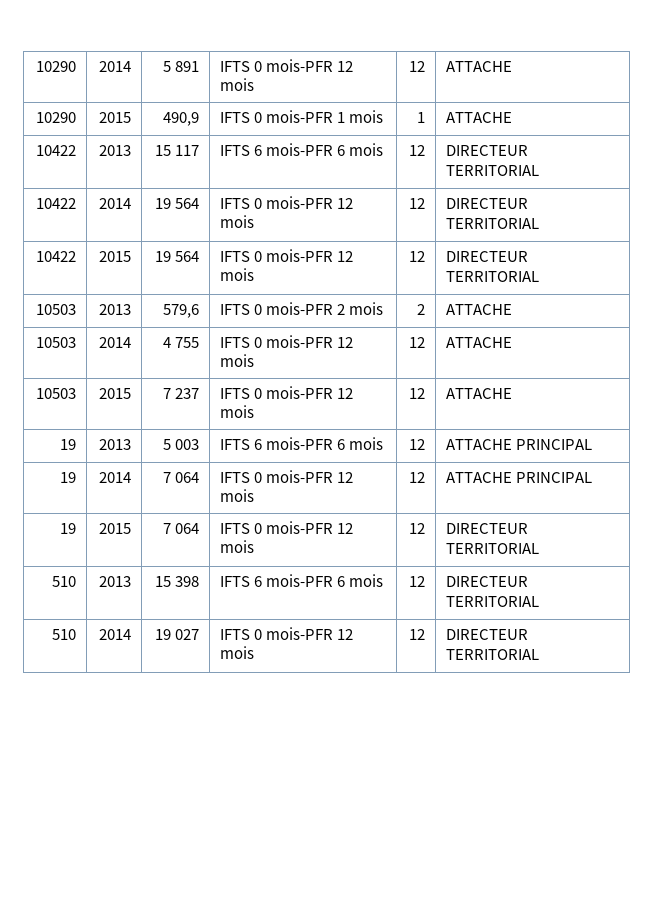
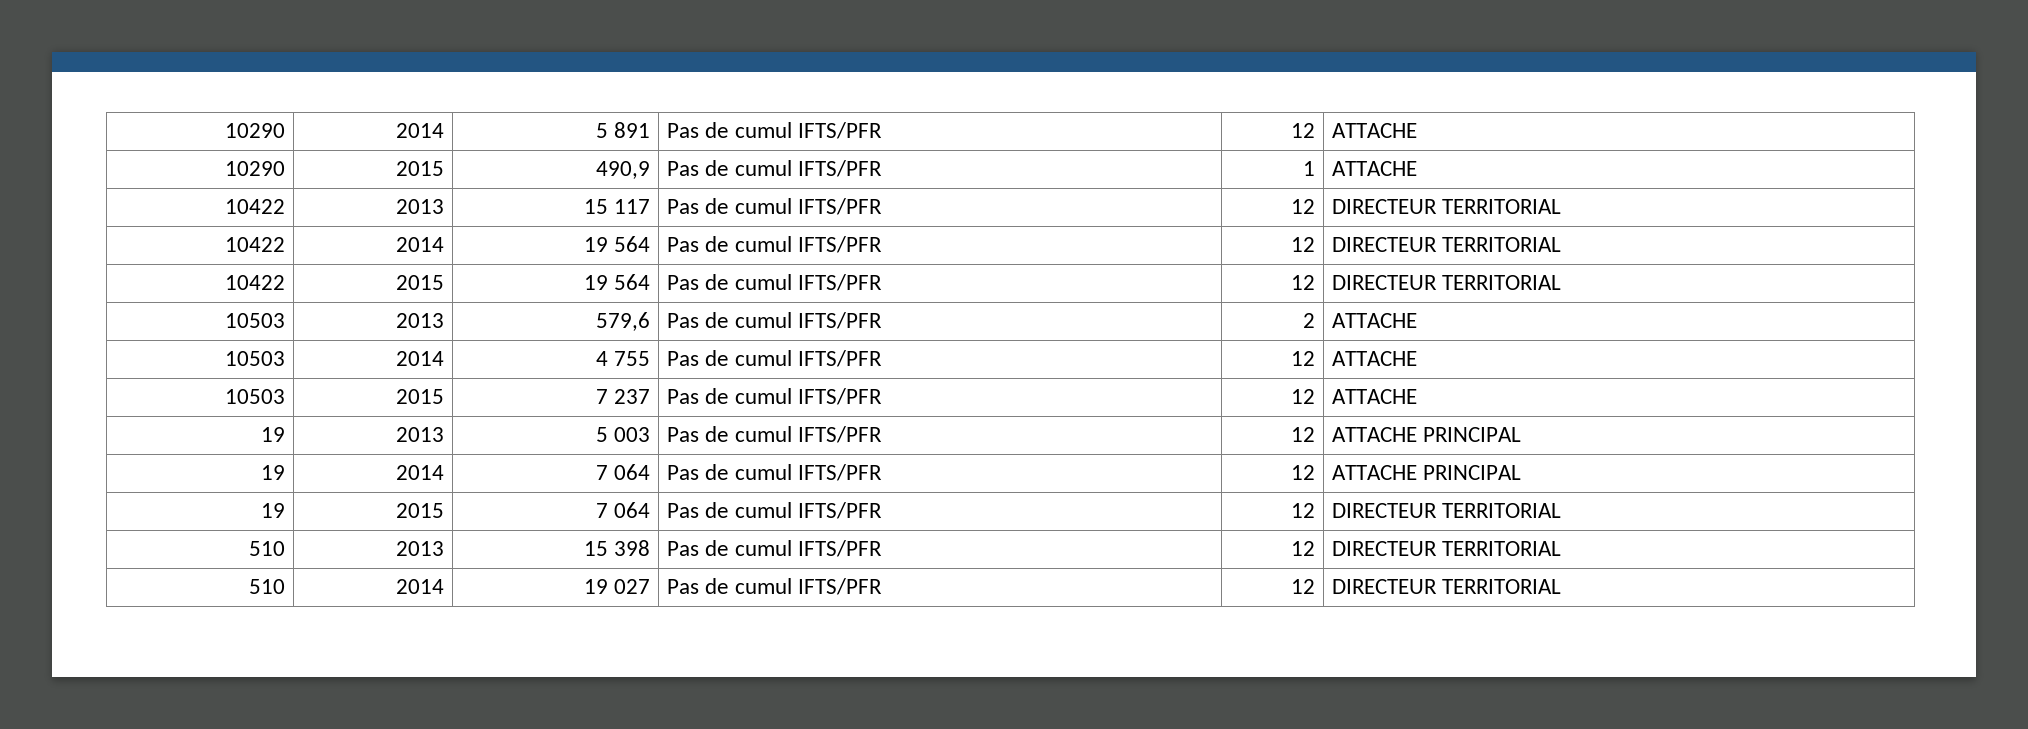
- 10290 | 2014 | 5 891 | IFTS 0 mois-PFR 12 mois | 12 | ATTACHE
+ 10290 | 2014 | 5 891 | Pas de cumul IFTS/PFR | 12 | ATTACHE
- 10290 | 2015 | 490,9 | IFTS 0 mois-PFR 1 mois | 1 | ATTACHE
+ 10290 | 2015 | 490,9 | Pas de cumul IFTS/PFR | 1 | ATTACHE
- 10422 | 2013 | 15 117 | IFTS 6 mois-PFR 6 mois | 12 | DIRECTEUR TERRITORIAL
+ 10422 | 2013 | 15 117 | Pas de cumul IFTS/PFR | 12 | DIRECTEUR TERRITORIAL
- 10422 | 2014 | 19 564 | IFTS 0 mois-PFR 12 mois | 12 | DIRECTEUR TERRITORIAL
+ 10422 | 2014 | 19 564 | Pas de cumul IFTS/PFR | 12 | DIRECTEUR TERRITORIAL
- 10422 | 2015 | 19 564 | IFTS 0 mois-PFR 12 mois | 12 | DIRECTEUR TERRITORIAL
+ 10422 | 2015 | 19 564 | Pas de cumul IFTS/PFR | 12 | DIRECTEUR TERRITORIAL
- 10503 | 2013 | 579,6 | IFTS 0 mois-PFR 2 mois | 2 | ATTACHE
+ 10503 | 2013 | 579,6 | Pas de cumul IFTS/PFR | 2 | ATTACHE
- 10503 | 2014 | 4 755 | IFTS 0 mois-PFR 12 mois | 12 | ATTACHE
+ 10503 | 2014 | 4 755 | Pas de cumul IFTS/PFR | 12 | ATTACHE
- 10503 | 2015 | 7 237 | IFTS 0 mois-PFR 12 mois | 12 | ATTACHE
+ 10503 | 2015 | 7 237 | Pas de cumul IFTS/PFR | 12 | ATTACHE
- 19 | 2013 | 5 003 | IFTS 6 mois-PFR 6 mois | 12 | ATTACHE PRINCIPAL
+ 19 | 2013 | 5 003 | Pas de cumul IFTS/PFR | 12 | ATTACHE PRINCIPAL
- 19 | 2014 | 7 064 | IFTS 0 mois-PFR 12 mois | 12 | ATTACHE PRINCIPAL
+ 19 | 2014 | 7 064 | Pas de cumul IFTS/PFR | 12 | ATTACHE PRINCIPAL
- 19 | 2015 | 7 064 | IFTS 0 mois-PFR 12 mois | 12 | DIRECTEUR TERRITORIAL
+ 19 | 2015 | 7 064 | Pas de cumul IFTS/PFR | 12 | DIRECTEUR TERRITORIAL
- 510 | 2013 | 15 398 | IFTS 6 mois-PFR 6 mois | 12 | DIRECTEUR TERRITORIAL
+ 510 | 2013 | 15 398 | Pas de cumul IFTS/PFR | 12 | DIRECTEUR TERRITORIAL
- 510 | 2014 | 19 027 | IFTS 0 mois-PFR 12 mois | 12 | DIRECTEUR TERRITORIAL
+ 510 | 2014 | 19 027 | Pas de cumul IFTS/PFR | 12 | DIRECTEUR TERRITORIAL

